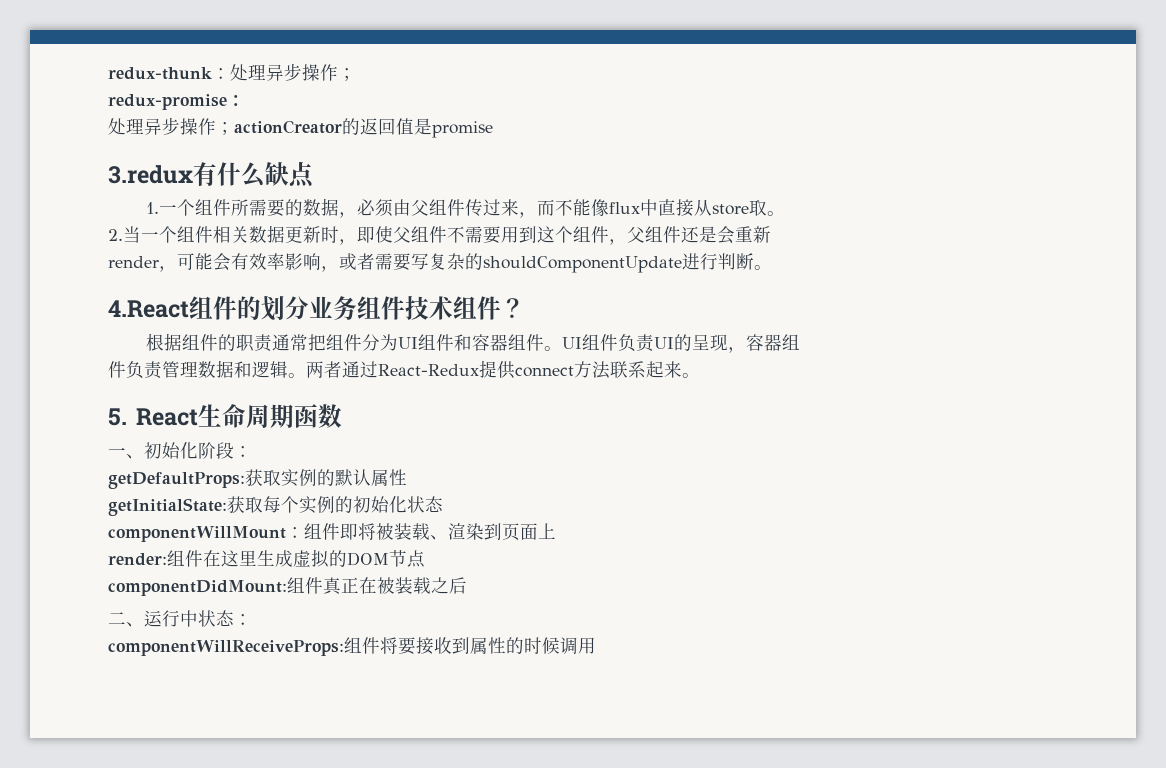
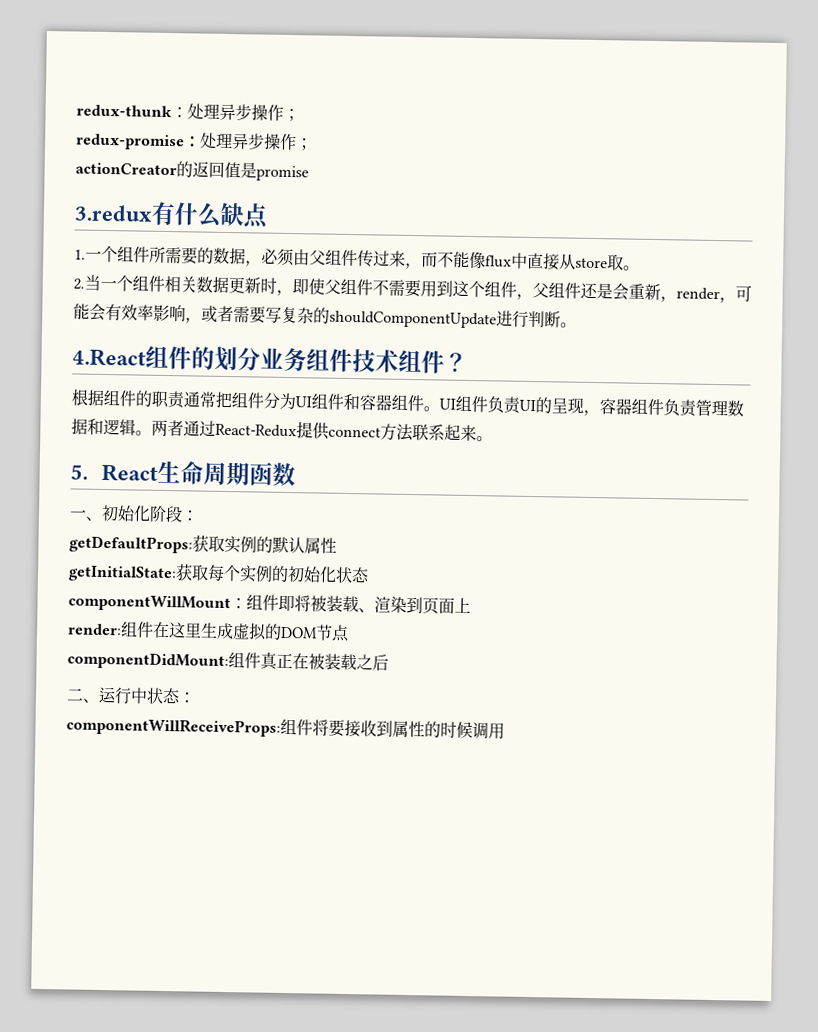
- redux-promise：
- 处理异步操作；actionCreator的返回值是promise
+ redux-promise：处理异步操作；
+ actionCreator的返回值是promise
- 2.当一个组件相关数据更新时，即使父组件不需要用到这个组件，父组件还是会重新
- render，可能会有效率影响，或者需要写复杂的shouldComponentUpdate进行判断。
+ 2.当一个组件相关数据更新时，即使父组件不需要用到这个组件，父组件还是会重新，render，可能会有效率影响，或者需要写复杂的shouldComponentUpdate进行判断。
- UI组件负责UI的呈现，容器组
- 件负责管理数据和逻辑。
+ UI组件负责UI的呈现，容器组件负责管理数据和逻辑。

